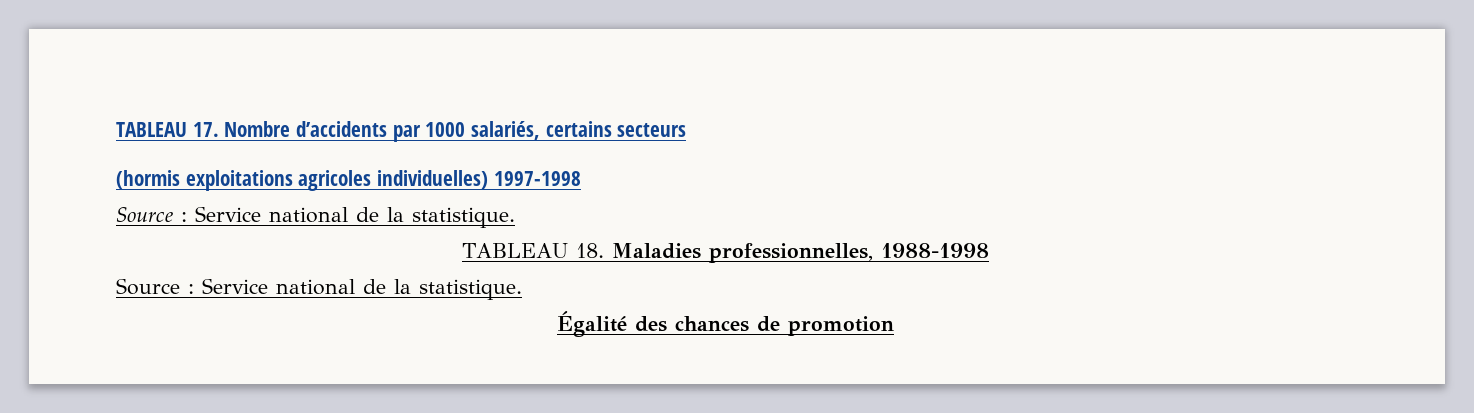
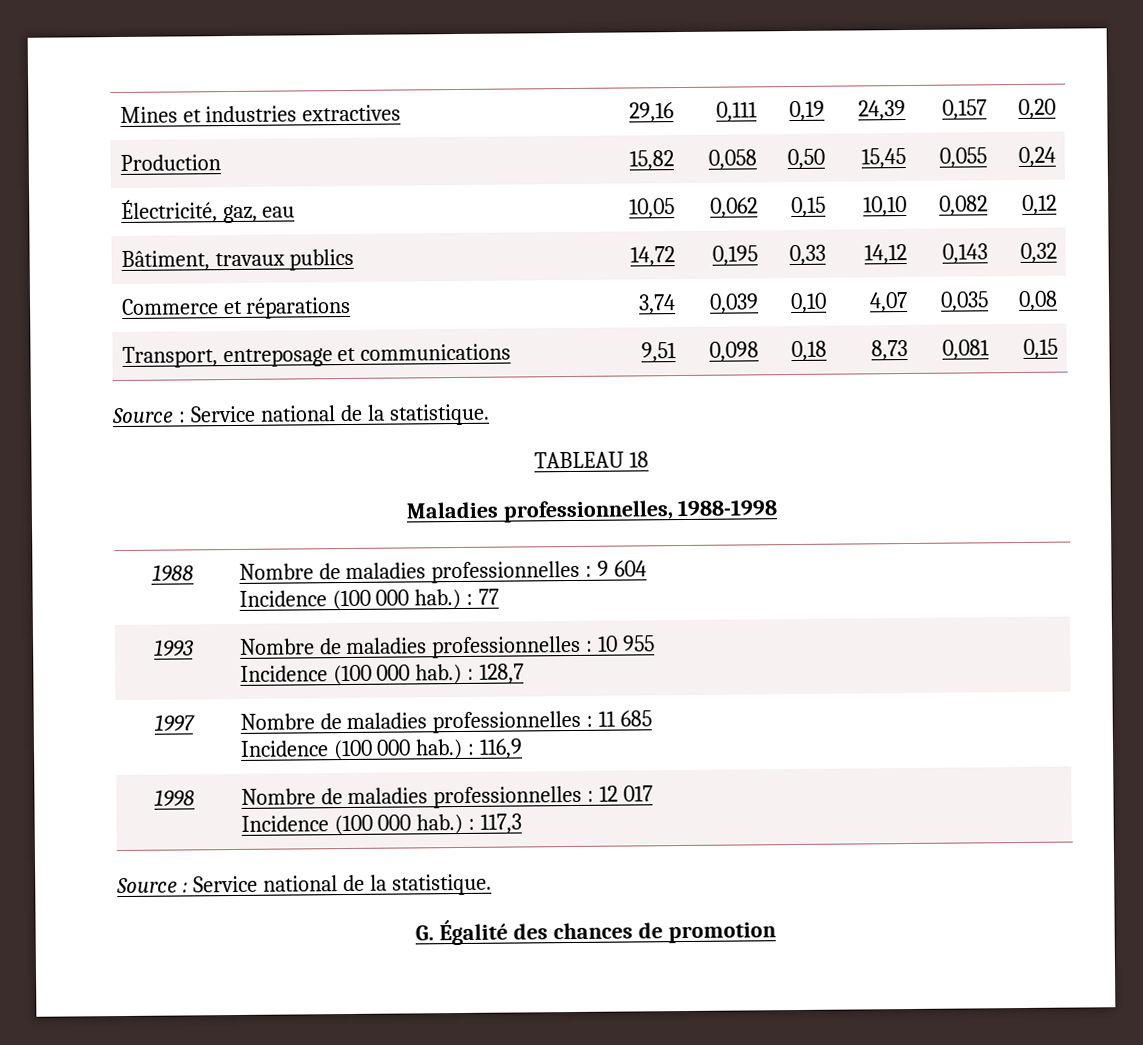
- TABLEAU 17. Nombre d’accidents par 1000 salariés, certains secteurs
- (hormis exploitations agricoles individuelles) 1997-1998
+ Mines et industries extractives | 29,16 | 0,111 | 0,19 | 24,39 | 0,157 | 0,20
+ Production | 15,82 | 0,058 | 0,50 | 15,45 | 0,055 | 0,24
+ Électricité, gaz, eau | 10,05 | 0,062 | 0,15 | 10,10 | 0,082 | 0,12
+ Bâtiment, travaux publics | 14,72 | 0,195 | 0,33 | 14,12 | 0,143 | 0,32
+ Commerce et réparations | 3,74 | 0,039 | 0,10 | 4,07 | 0,035 | 0,08
+ Transport, entreposage et communications | 9,51 | 0,098 | 0,18 | 8,73 | 0,081 | 0,15
- TABLEAU 18. Maladies professionnelles, 1988-1998
+ TABLEAU 18
+ Maladies professionnelles, 1988-1998
+ 1988 | Nombre de maladies professionnelles : 9 604
+ Incidence (100 000 hab.) : 77
+ 1993 | Nombre de maladies professionnelles : 10 955
+ Incidence (100 000 hab.) : 128,7
+ 1997 | Nombre de maladies professionnelles : 11 685
+ Incidence (100 000 hab.) : 116,9
+ 1998 | Nombre de maladies professionnelles : 12 017
+ Incidence (100 000 hab.) : 117,3
  Source : Service national de la statistique.
- Égalité des chances de promotion
+ G. Égalité des chances de promotion

